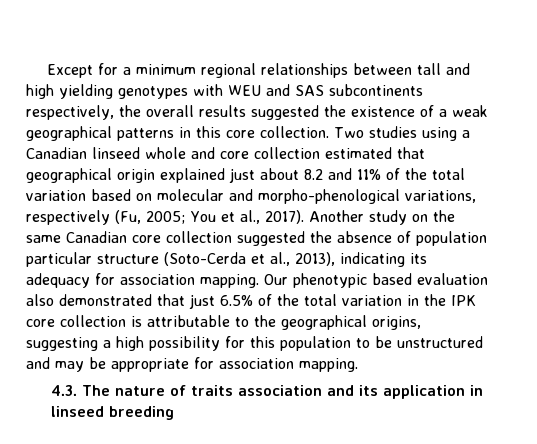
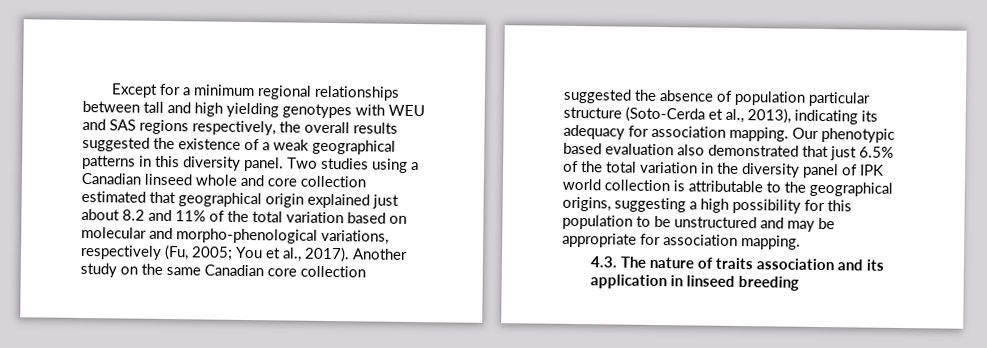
- Except for a minimum regional relationships between tall and high yielding genotypes with WEU and SAS subcontinents respectively, the overall results suggested the existence of a weak geographical patterns in this core collection.
+ Except for a minimum regional relationships between tall and high yielding genotypes with WEU and SAS regions respectively, the overall results suggested the existence of a weak geographical patterns in this diversity panel.
- Our phenotypic based evaluation also demonstrated that just 6.5% of the total variation in the IPK core collection is attributable to the geographical origins, suggesting a high possibility for this population to be unstructured and may be appropriate for association mapping.
+ Our phenotypic based evaluation also demonstrated that just 6.5% of the total variation in the diversity panel of IPK world collection is attributable to the geographical origins, suggesting a high possibility for this population to be unstructured and may be appropriate for association mapping.

